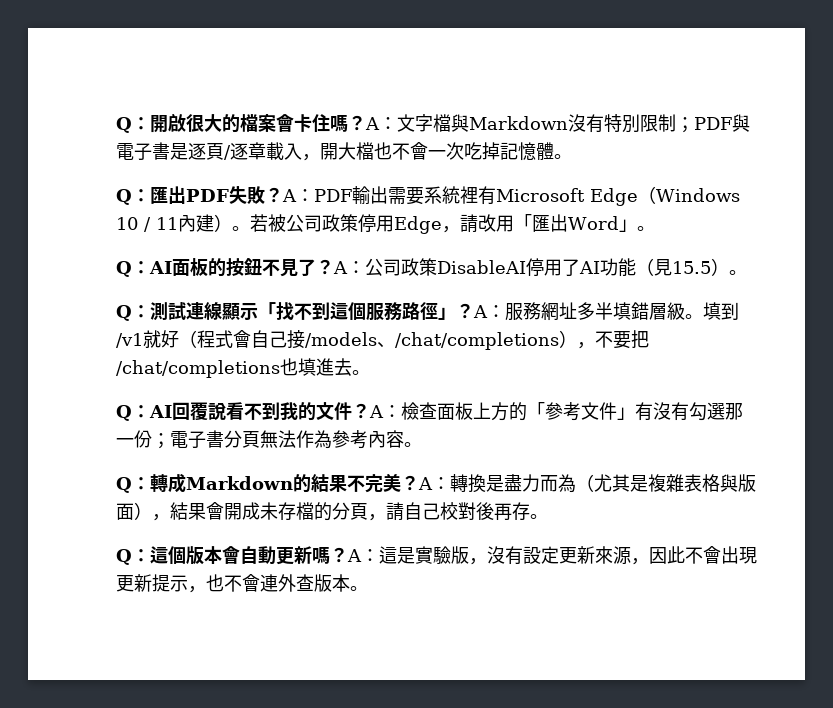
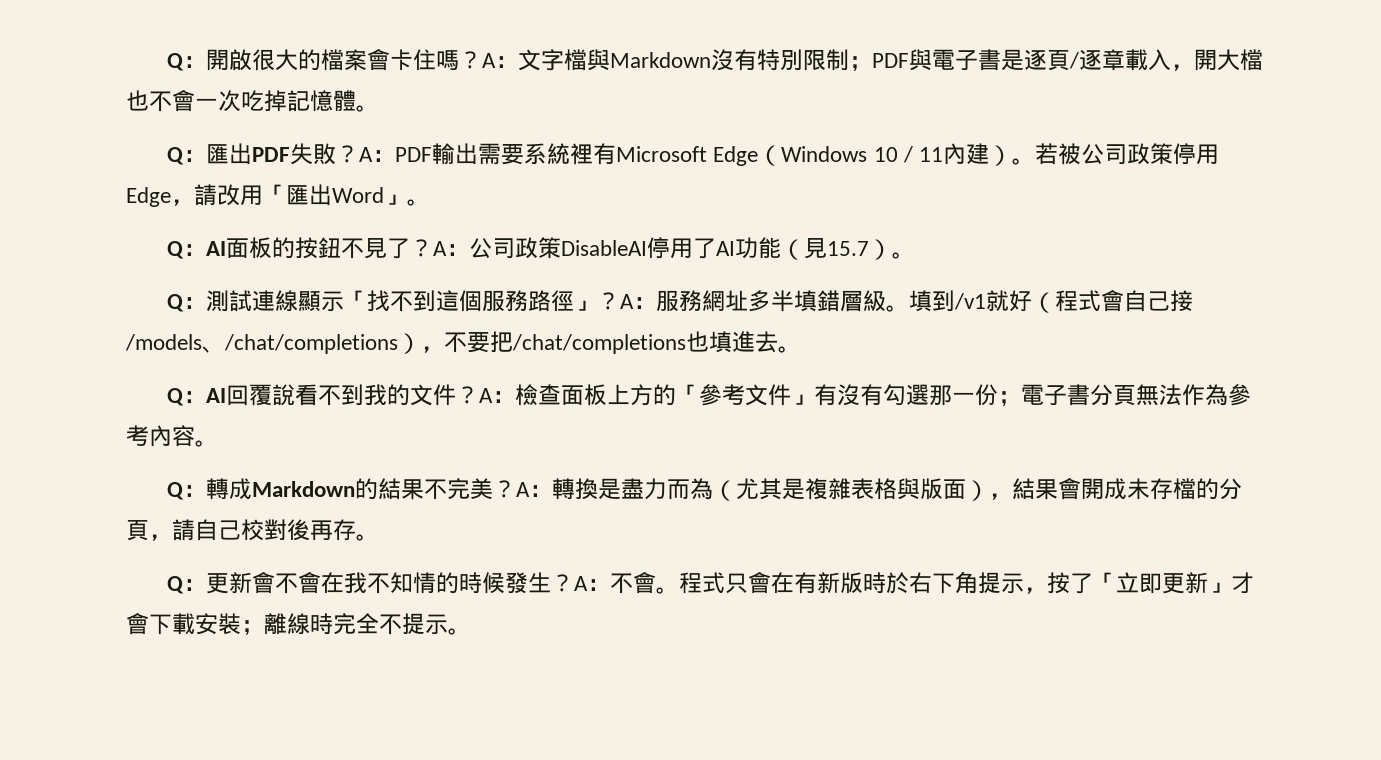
- A：公司政策DisableAI停用了AI功能（見15.5）。
+ A：公司政策DisableAI停用了AI功能（見15.7）。
- Q：這個版本會自動更新嗎？A：這是實驗版，沒有設定更新來源，因此不會出現更新提示，也不會連外查版本。
+ Q：更新會不會在我不知情的時候發生？A：不會。程式只會在有新版時於右下角提示，按了「立即更新」才會下載安裝；離線時完全不提示。

